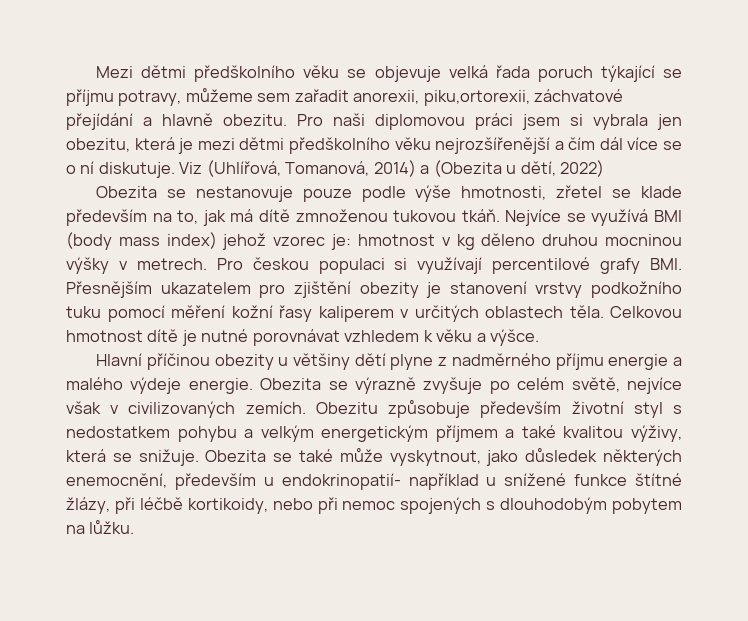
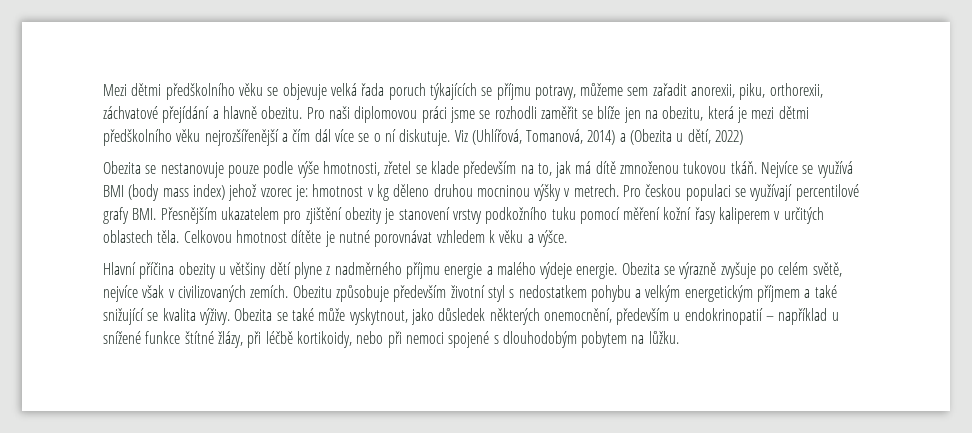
- Mezi dětmi předškolního věku se objevuje velká řada poruch týkající se příjmu potravy, můžeme sem zařadit anorexii, piku,ortorexii, záchvatové přejídání a hlavně obezitu.
+ Mezi dětmi předškolního věku se objevuje velká řada poruch týkajících se příjmu potravy, můžeme sem zařadit anorexii, piku, orthorexii, záchvatové přejídání a hlavně obezitu.
- Pro naši diplomovou práci jsem si vybrala jen obezitu, která je mezi dětmi předškolního věku nejrozšířenější a čím dál více se o ní diskutuje.
+ Pro naši diplomovou práci jsme se rozhodli zaměřit se blíže jen na obezitu, která je mezi dětmi předškolního věku nejrozšířenější a čím dál více se o ní diskutuje.
- Pro českou populaci si využívají percentilové grafy BMI. Přesnějším ukazatelem pro zjištění obezity je stanovení vrstvy podkožního tuku pomocí měření kožní řasy kaliperem v určitých oblastech těla.
+ Pro českou populaci se využívají percentilové grafy BMI. Přesnějším ukazatelem pro zjištění obezity je stanovení vrstvy podkožního tuku pomocí měření kožní řasy kaliperem v určitých oblastech těla.
- Celkovou hmotnost dítě je nutné porovnávat vzhledem k věku a výšce.
+ Celkovou hmotnost dítěte je nutné porovnávat vzhledem k věku a výšce.
- Hlavní příčinou obezity u většiny dětí plyne z nadměrného příjmu energie a malého výdeje energie.
+ Hlavní příčina obezity u většiny dětí plyne z nadměrného příjmu energie a malého výdeje energie.
- Obezitu způsobuje především životní styl s nedostatkem pohybu a velkým energetickým příjmem a také kvalitou výživy, která se snižuje.
+ Obezitu způsobuje především životní styl s nedostatkem pohybu a velkým energetickým příjmem a také snižující se kvalita výživy.
- Obezita se také může vyskytnout, jako důsledek některých enemocnění, především u endokrinopatií- například u snížené funkce štítné žlázy, při léčbě kortikoidy, nebo při nemoc spojených s dlouhodobým pobytem na lůžku.
+ Obezita se také může vyskytnout, jako důsledek některých onemocnění, především u endokrinopatií – například u snížené funkce štítné žlázy, při léčbě kortikoidy, nebo při nemoci spojené s dlouhodobým pobytem na lůžku.

